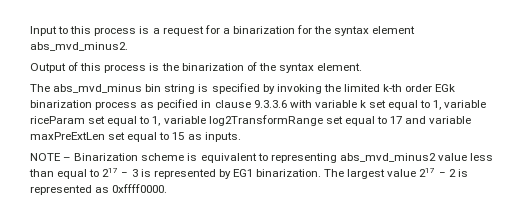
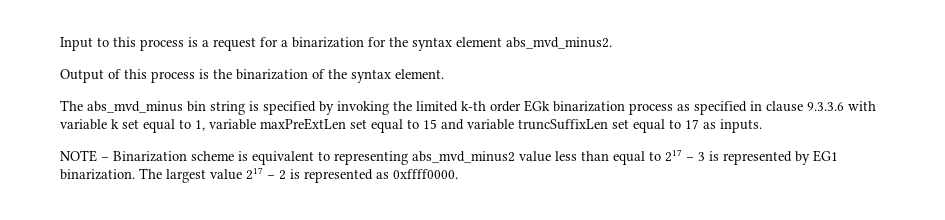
- The abs_mvd_minus bin string is specified by invoking the limited k-th order EGk binarization process as pecified in clause 9.3.3.6 with variable k set equal to 1, variable riceParam set equal to 1, variable log2TransformRange set equal to 17 and variable maxPreExtLen set equal to 15 as inputs.
+ The abs_mvd_minus bin string is specified by invoking the limited k-th order EGk binarization process as specified in clause 9.3.3.6 with variable k set equal to 1, variable maxPreExtLen set equal to 15 and variable truncSuffixLen set equal to 17 as inputs.

